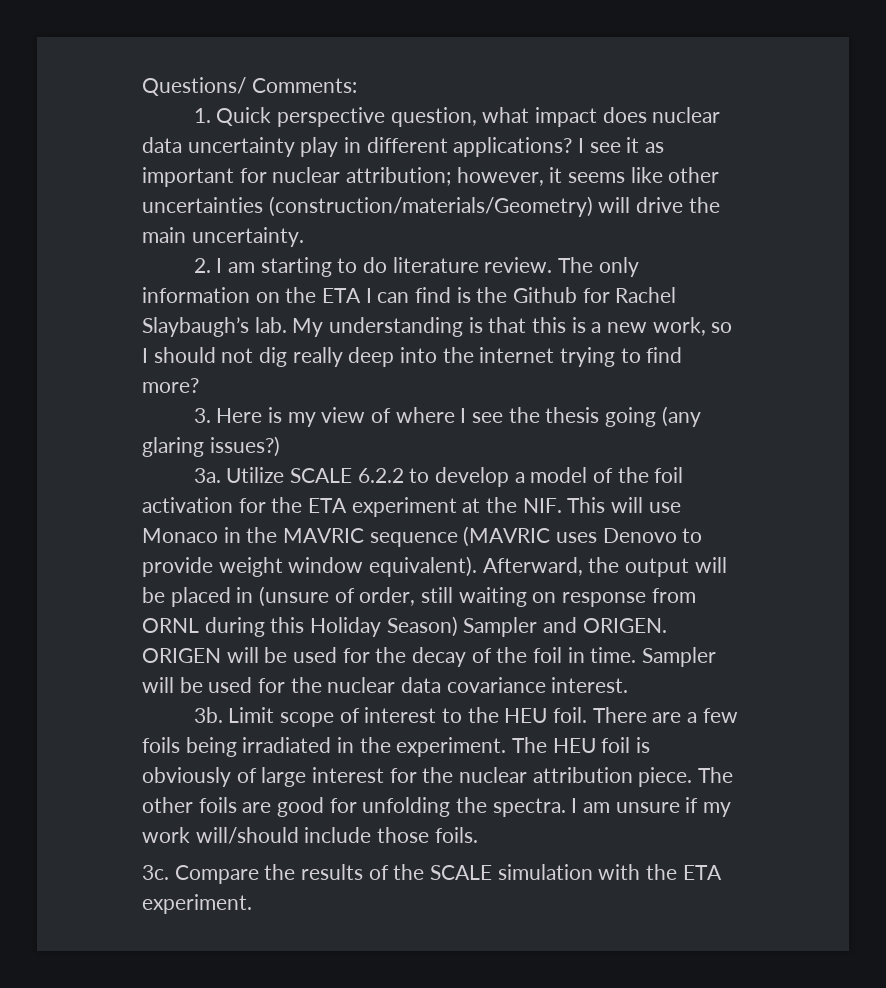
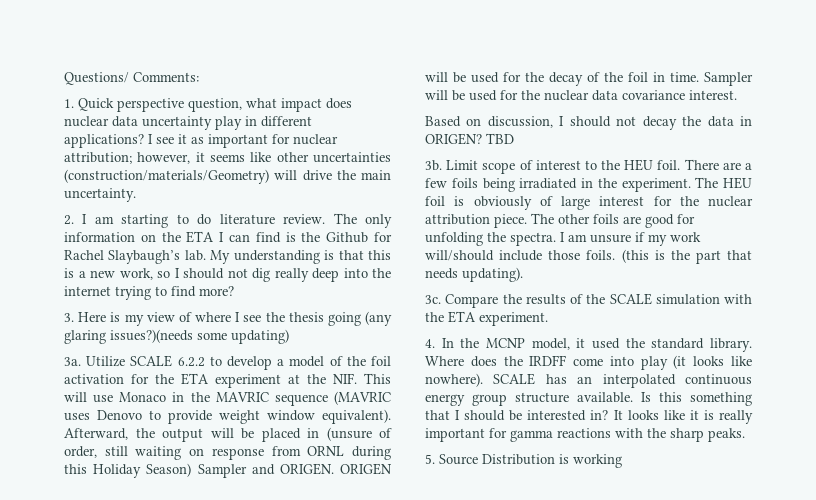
- 3. Here is my view of where I see the thesis going (any glaring issues?)
+ 3. Here is my view of where I see the thesis going (any glaring issues?)(needs some updating)
+ Based on discussion, I should not decay the data in ORIGEN? TBD
+ (this is the part that needs updating).
+ 4. In the MCNP model, it used the standard library. Where does the IRDFF come into play (it looks like nowhere). SCALE has an interpolated continuous energy group structure available. Is this something that I should be interested in? It looks like it is really important for gamma reactions with the sharp peaks.
+ 5. Source Distribution is working

